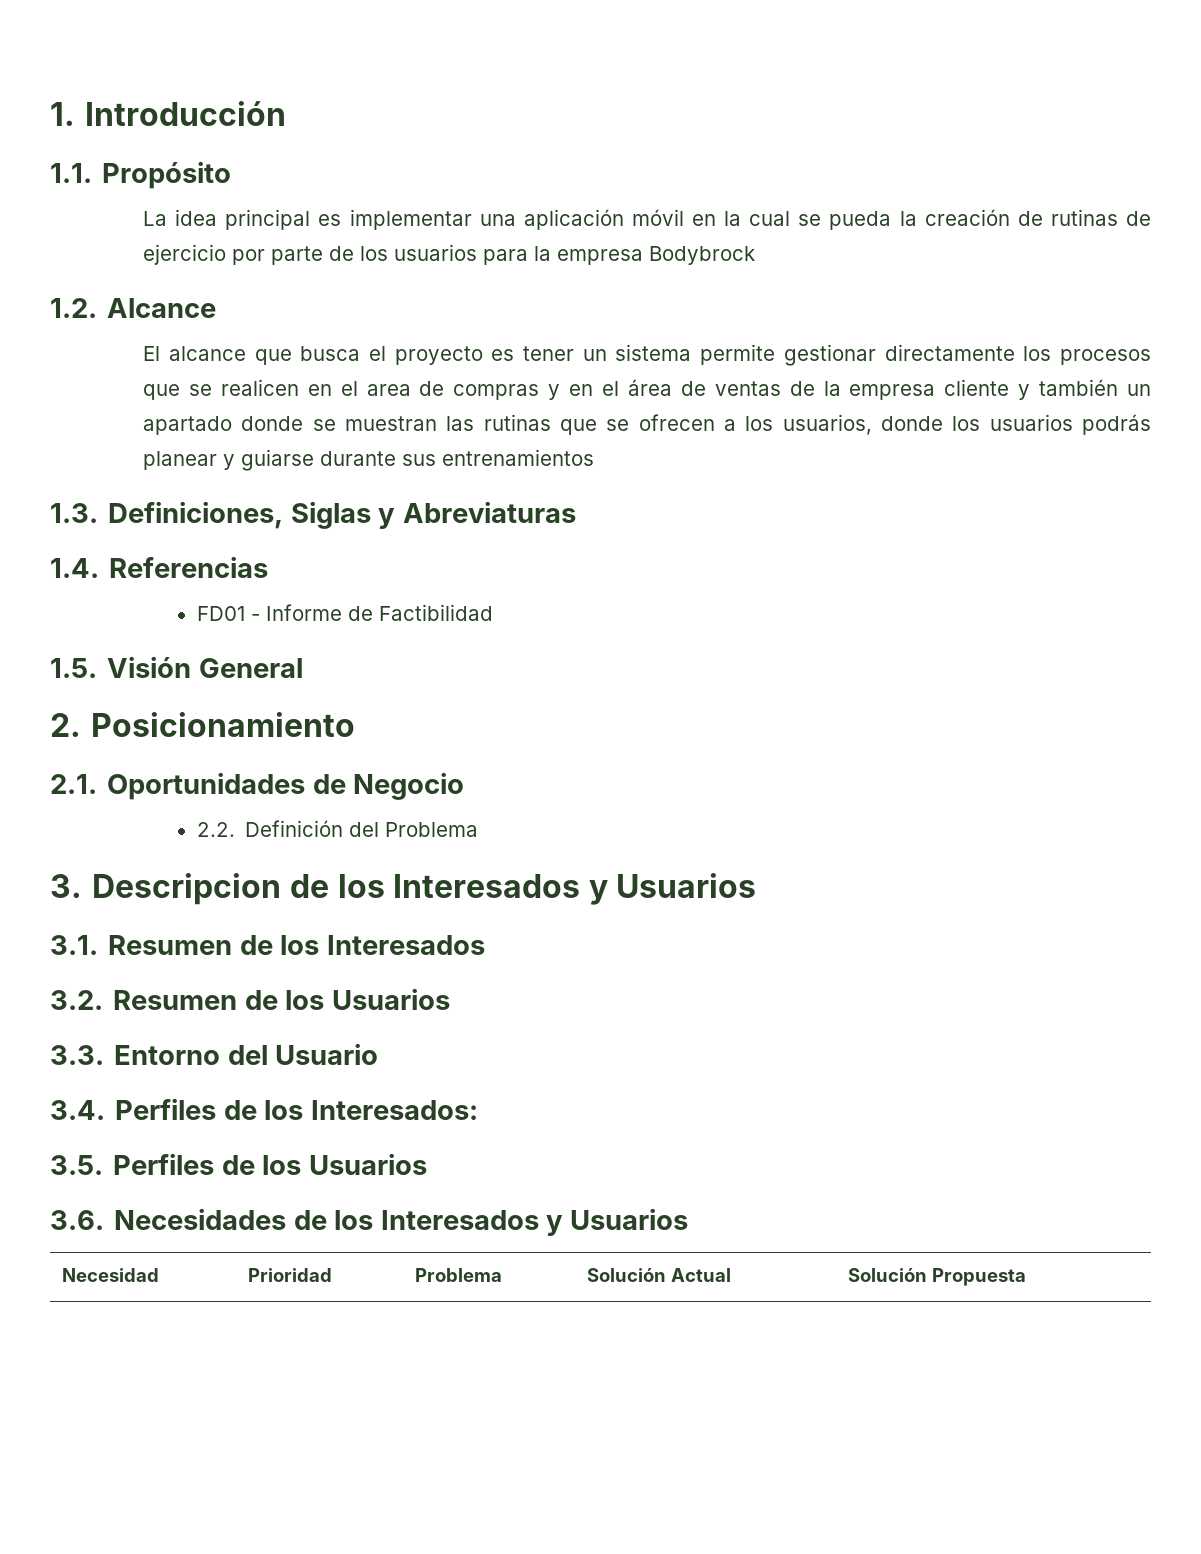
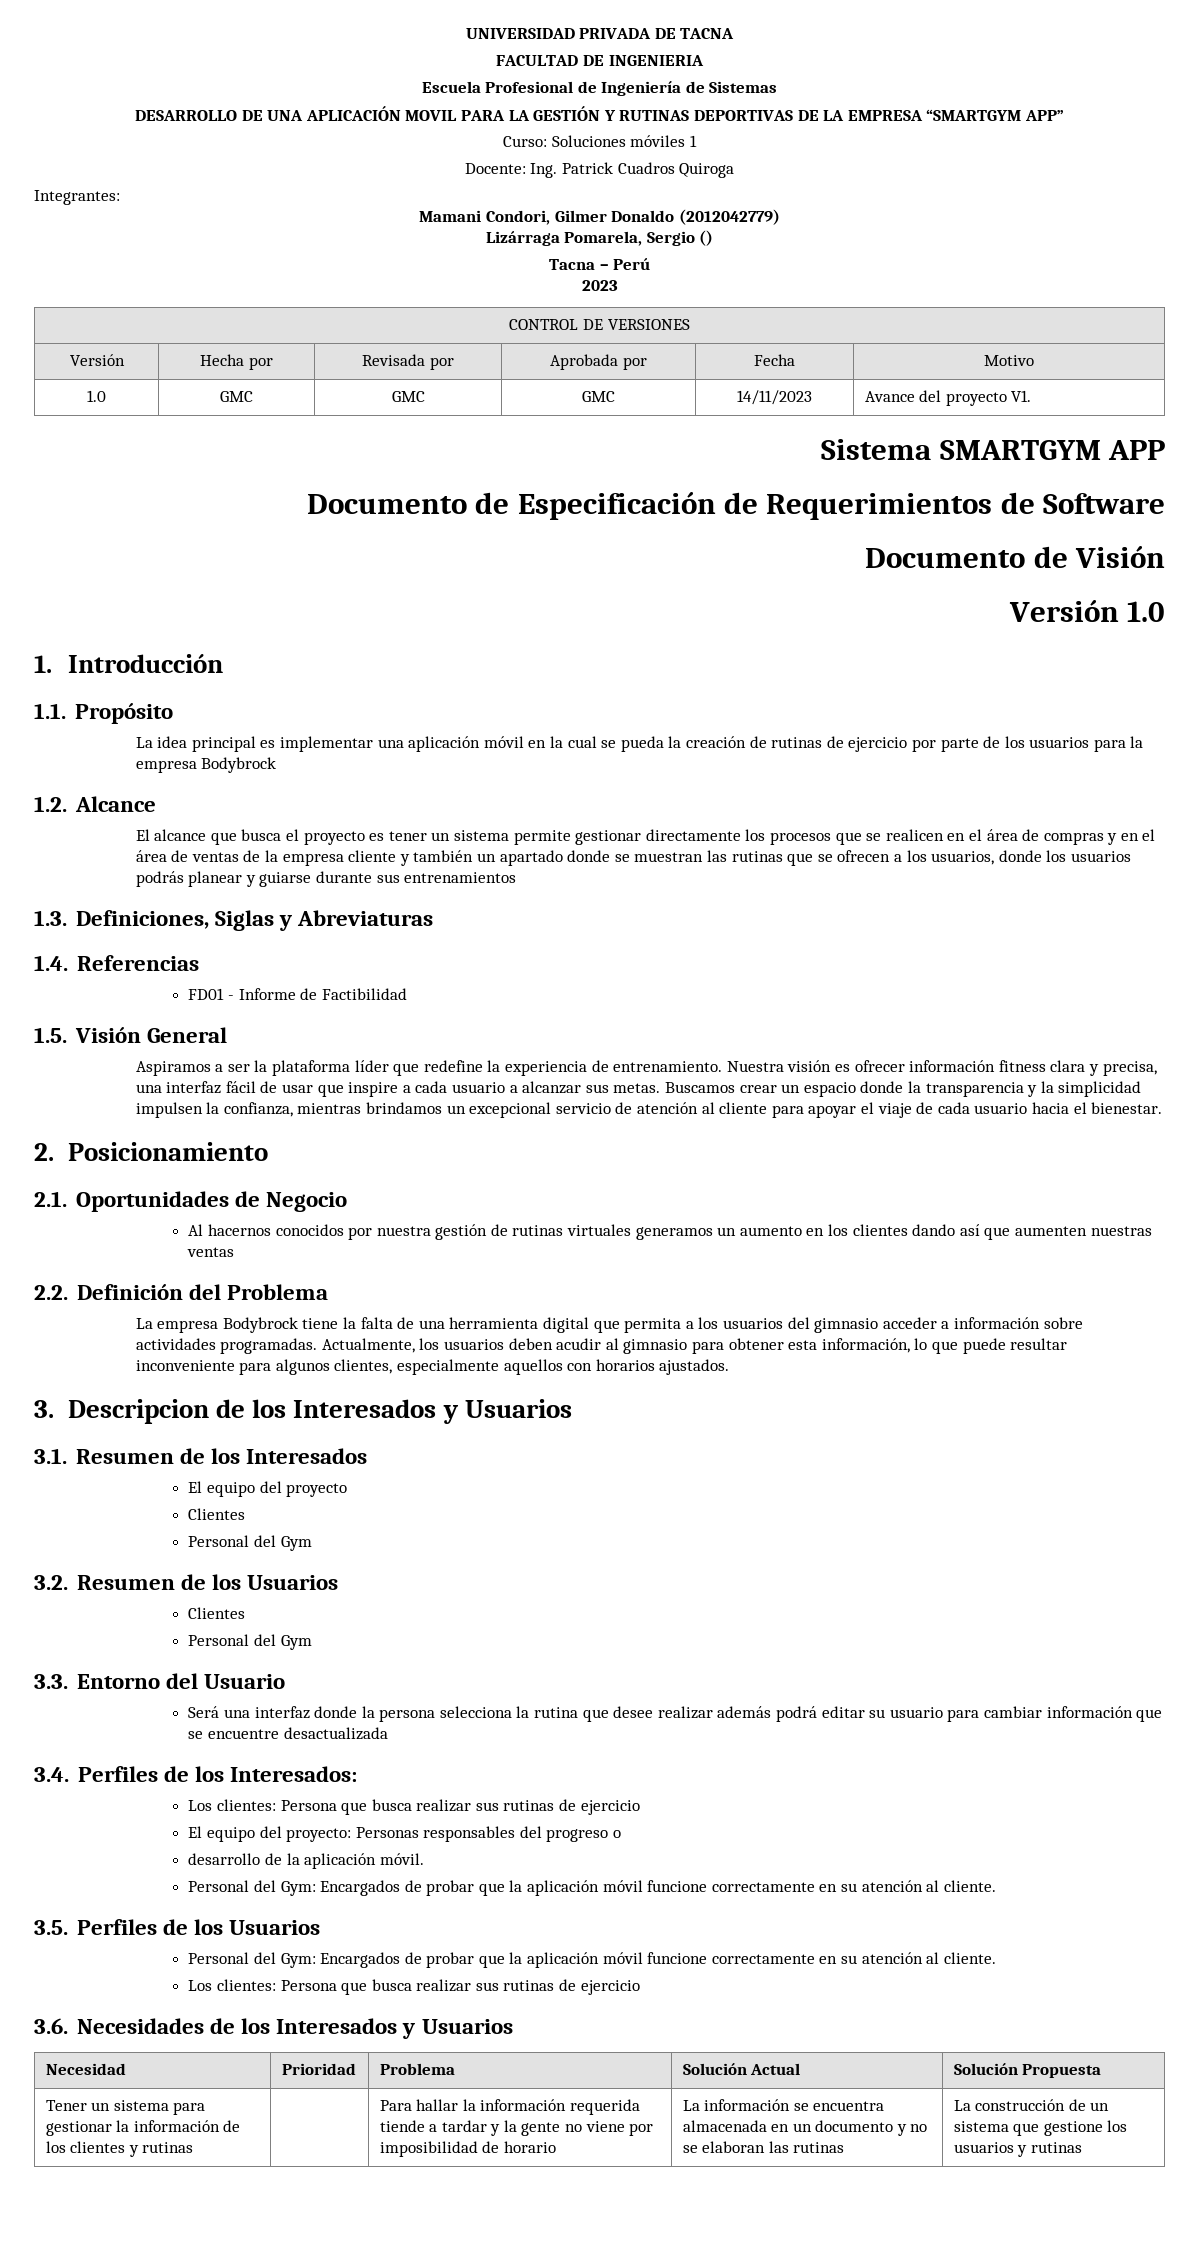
+ UNIVERSIDAD PRIVADA DE TACNA
+ FACULTAD DE INGENIERIA
+ Escuela Profesional de Ingeniería de Sistemas
+ DESARROLLO DE UNA APLICACIÓN MOVIL PARA LA GESTIÓN Y RUTINAS DEPORTIVAS DE LA EMPRESA “SMARTGYM APP”
+ Curso: Soluciones móviles 1
+ Docente: Ing. Patrick Cuadros Quiroga
+ Integrantes:
+ Mamani Condori, Gilmer Donaldo (2012042779)
+ Lizárraga Pomarela, Sergio ()
+ Tacna – Perú
+ 2023
+ CONTROL DE VERSIONES
+ Versión | Hecha por | Revisada por | Aprobada por | Fecha | Motivo
+ 1.0 | GMC | GMC | GMC | 14/11/2023 | Avance del proyecto V1.
+ Sistema SMARTGYM APP
+ Documento de Especificación de Requerimientos de Software
+ Documento de Visión
+ Versión 1.0
- El alcance que busca el proyecto es tener un sistema permite gestionar directamente los procesos que se realicen en el area de compras y en el área de ventas de la empresa cliente y también un apartado donde se muestran las rutinas que se ofrecen a los usuarios, donde los usuarios podrás planear y guiarse durante sus entrenamientos
+ El alcance que busca el proyecto es tener un sistema permite gestionar directamente los procesos que se realicen en el área de compras y en el área de ventas de la empresa cliente y también un apartado donde se muestran las rutinas que se ofrecen a los usuarios, donde los usuarios podrás planear y guiarse durante sus entrenamientos
+ Aspiramos a ser la plataforma líder que redefine la experiencia de entrenamiento. Nuestra visión es ofrecer información fitness clara y precisa, una interfaz fácil de usar que inspire a cada usuario a alcanzar sus metas. Buscamos crear un espacio donde la transparencia y la simplicidad impulsen la confianza, mientras brindamos un excepcional servicio de atención al cliente para apoyar el viaje de cada usuario hacia el bienestar.
+ Al hacernos conocidos por nuestra gestión de rutinas virtuales generamos un aumento en los clientes dando así que aumenten nuestras ventas
  2.2. Definición del Problema
+ La empresa Bodybrock tiene la falta de una herramienta digital que permita a los usuarios del gimnasio acceder a información sobre actividades programadas. Actualmente, los usuarios deben acudir al gimnasio para obtener esta información, lo que puede resultar inconveniente para algunos clientes, especialmente aquellos con horarios ajustados.
+ El equipo del proyecto
+ Clientes
+ Personal del Gym
  3.2. Resumen de los Usuarios
+ Clientes
+ Personal del Gym
+ Será una interfaz donde la persona selecciona la rutina que desee realizar además podrá editar su usuario para cambiar información que se encuentre desactualizada
  3.4. Perfiles de los Interesados:
+ Los clientes: Persona que busca realizar sus rutinas de ejercicio
+ El equipo del proyecto: Personas responsables del progreso o
+ desarrollo de la aplicación móvil.
+ Personal del Gym: Encargados de probar que la aplicación móvil funcione correctamente en su atención al cliente.
  3.5. Perfiles de los Usuarios
+ Personal del Gym: Encargados de probar que la aplicación móvil funcione correctamente en su atención al cliente.
+ Los clientes: Persona que busca realizar sus rutinas de ejercicio
+ Tener un sistema para gestionar la información de los clientes y rutinas | | Para hallar la información requerida tiende a tardar y la gente no viene por imposibilidad de horario | La información se encuentra almacenada en un documento y no se elaboran las rutinas | La construcción de un sistema que gestione los usuarios y rutinas

